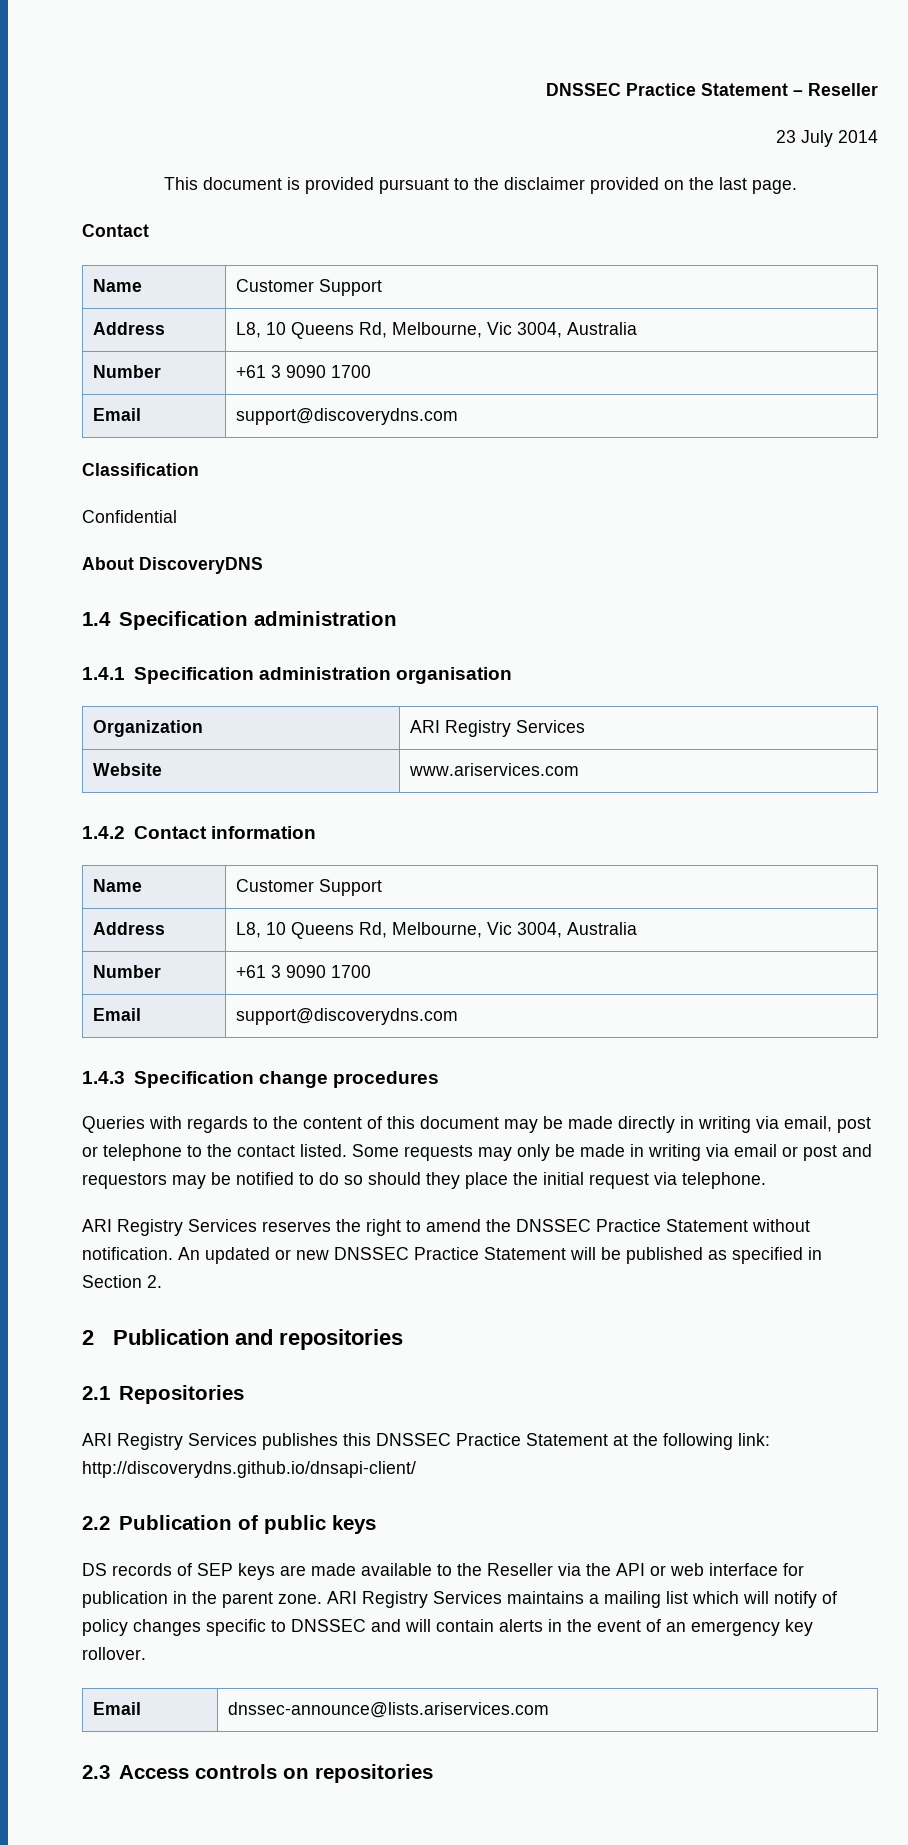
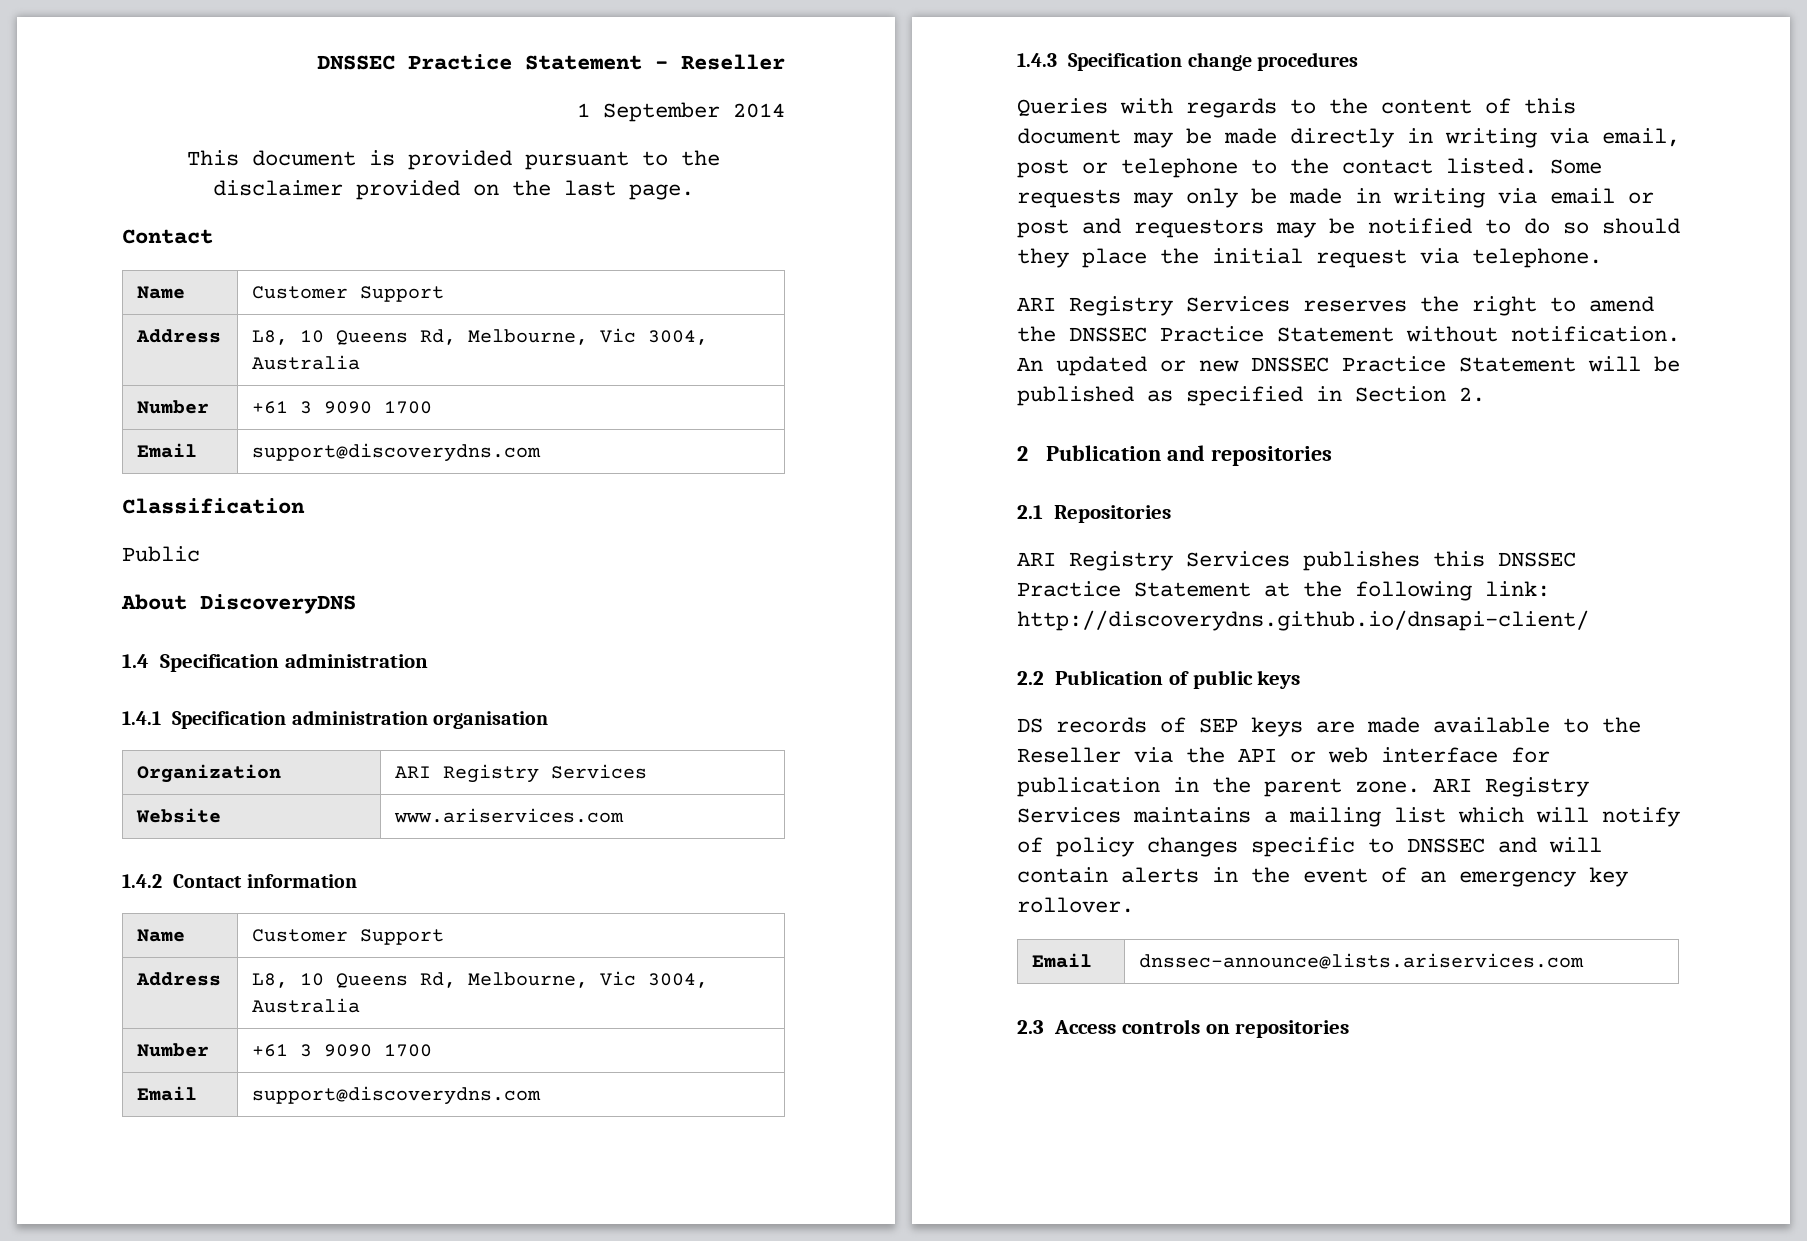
- 23 July 2014
+ 1 September 2014
- Confidential
+ Public

